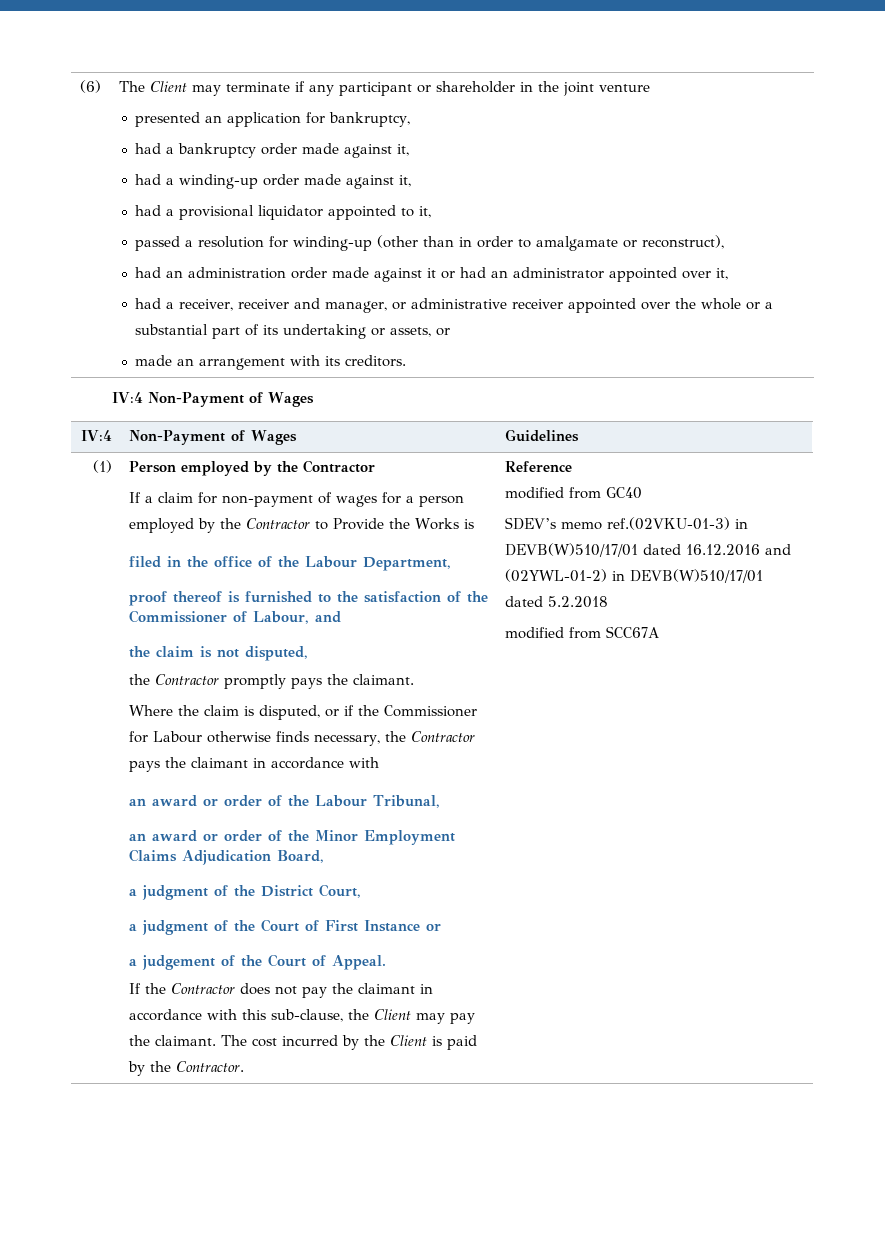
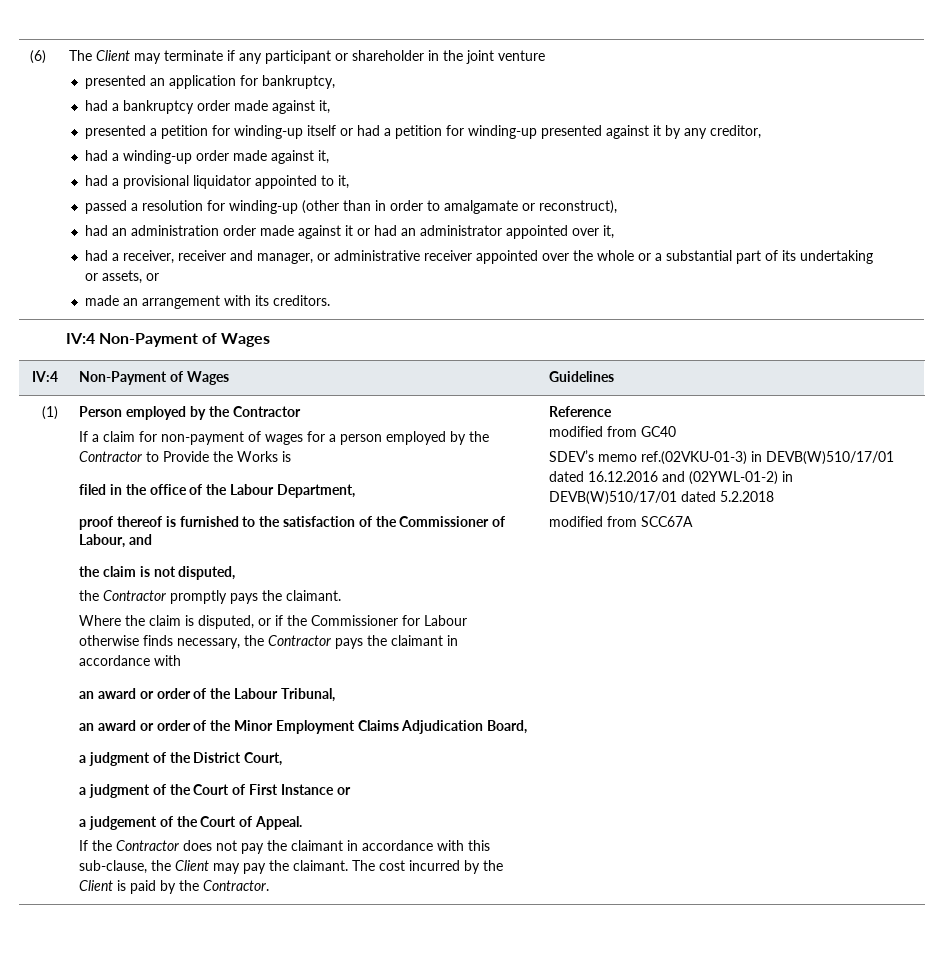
+ presented a petition for winding-up itself or had a petition for winding-up presented against it by any creditor,

